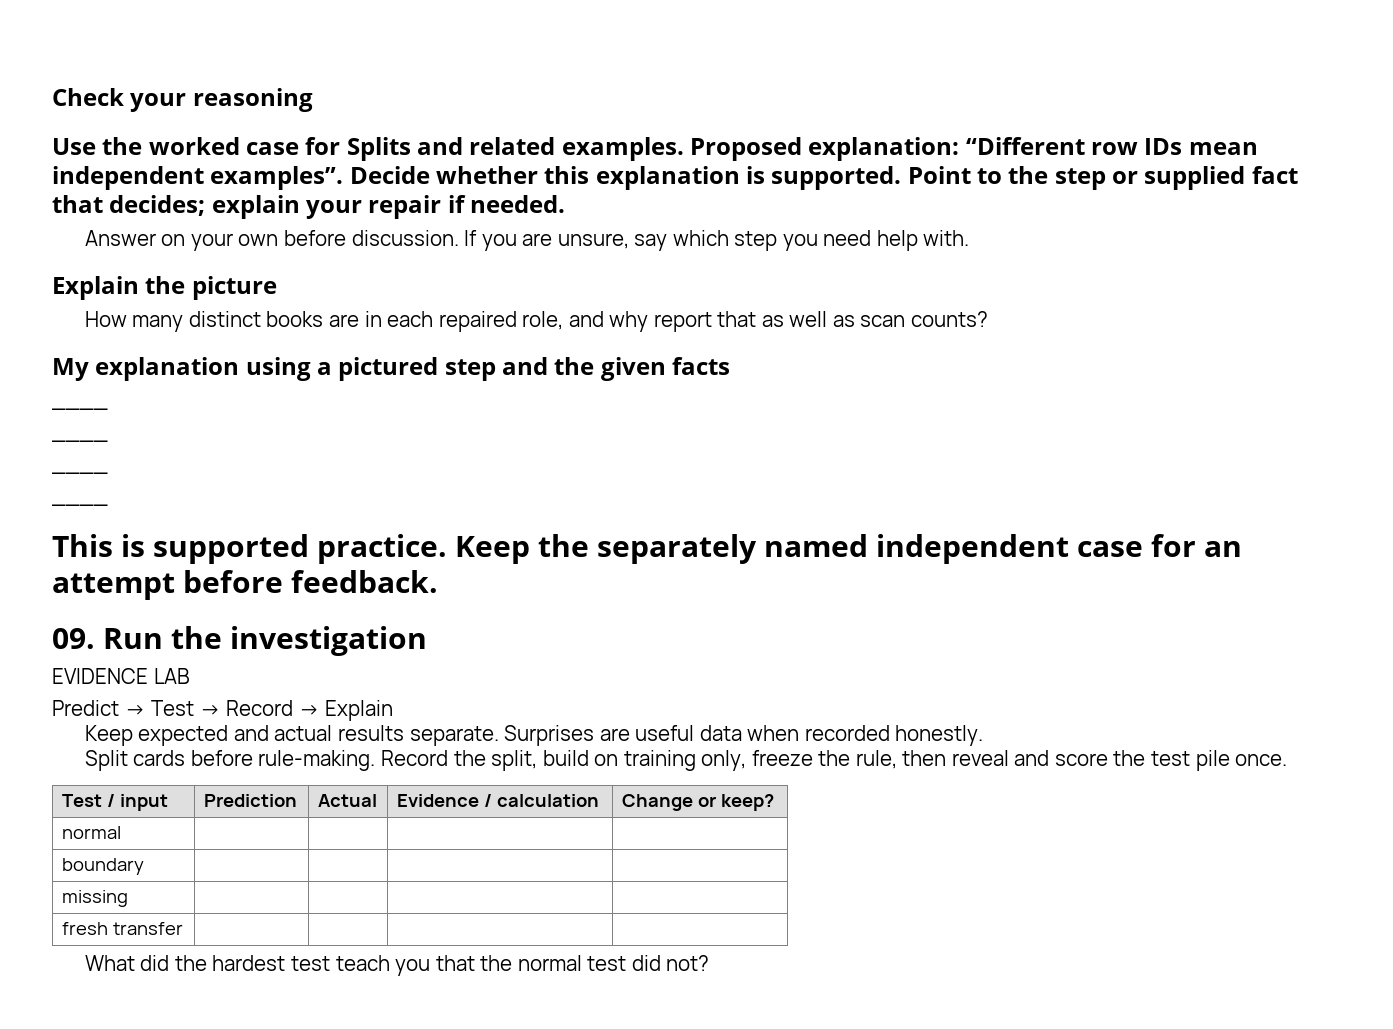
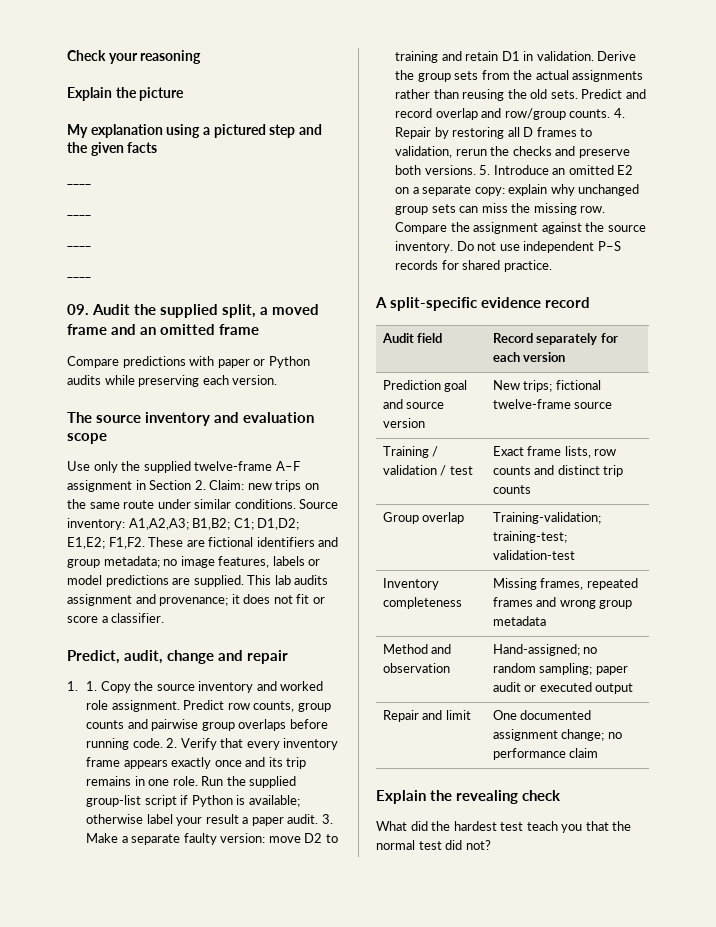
- Use the worked case for Splits and related examples. Proposed explanation: “Different row IDs mean independent examples”. Decide whether this explanation is supported. Point to the step or supplied fact that decides; explain your repair if needed.
- Answer on your own before discussion. If you are unsure, say which step you need help with.
  Explain the picture
- How many distinct books are in each repaired role, and why report that as well as scan counts?
- This is supported practice. Keep the separately named independent case for an attempt before feedback.
- 09. Run the investigation
- EVIDENCE LAB
- Predict → Test → Record → Explain
- Keep expected and actual results separate. Surprises are useful data when recorded honestly.
- Split cards before rule-making. Record the split, build on training only, freeze the rule, then reveal and score the test pile once.
- Test / input | Prediction | Actual | Evidence / calculation | Change or keep?
- normal | | | |
- boundary | | | |
- missing | | | |
- fresh transfer | | | |
+ 09. Audit the supplied split, a moved frame and an omitted frame
+ Compare predictions with paper or Python audits while preserving each version.
+ The source inventory and evaluation scope
+ Use only the supplied twelve-frame A–F assignment in Section 2. Claim: new trips on the same route under similar conditions. Source inventory: A1,A2,A3; B1,B2; C1; D1,D2; E1,E2; F1,F2. These are fictional identifiers and group metadata; no image features, labels or model predictions are supplied. This lab audits assignment and provenance; it does not fit or score a classifier.
+ Predict, audit, change and repair
+ 1. 1. Copy the source inventory and worked role assignment. Predict row counts, group counts and pairwise group overlaps before running code. 2. Verify that every inventory frame appears exactly once and its trip remains in one role. Run the supplied group-list script if Python is available; otherwise label your result a paper audit. 3. Make a separate faulty version: move D2 to training and retain D1 in validation. Derive the group sets from the actual assignments rather than reusing the old sets. Predict and record overlap and row/group counts. 4. Repair by restoring all D frames to validation, rerun the checks and preserve both versions. 5. Introduce an omitted E2 on a separate copy: explain why unchanged group sets can miss the missing row. Compare the assignment against the source inventory. Do not use independent P–S records for shared practice.
+ A split-specific evidence record
+ Audit field | Record separately for each version
+ Prediction goal and source version | New trips; fictional twelve-frame source
+ Training / validation / test | Exact frame lists, row counts and distinct trip counts
+ Group overlap | Training-validation; training-test; validation-test
+ Inventory completeness | Missing frames, repeated frames and wrong group metadata
+ Method and observation | Hand-assigned; no random sampling; paper audit or executed output
+ Repair and limit | One documented assignment change; no performance claim
+ Explain the revealing check

